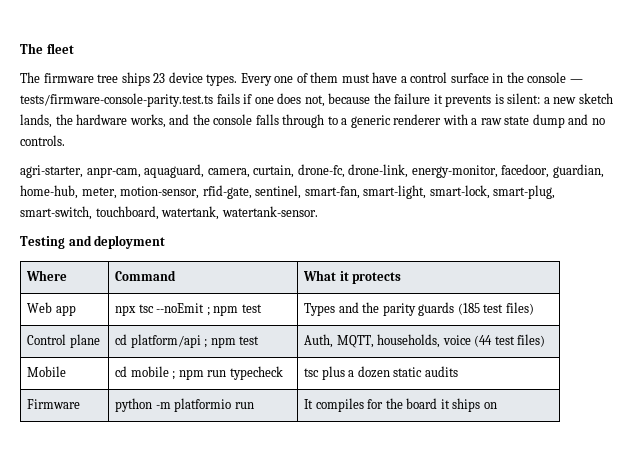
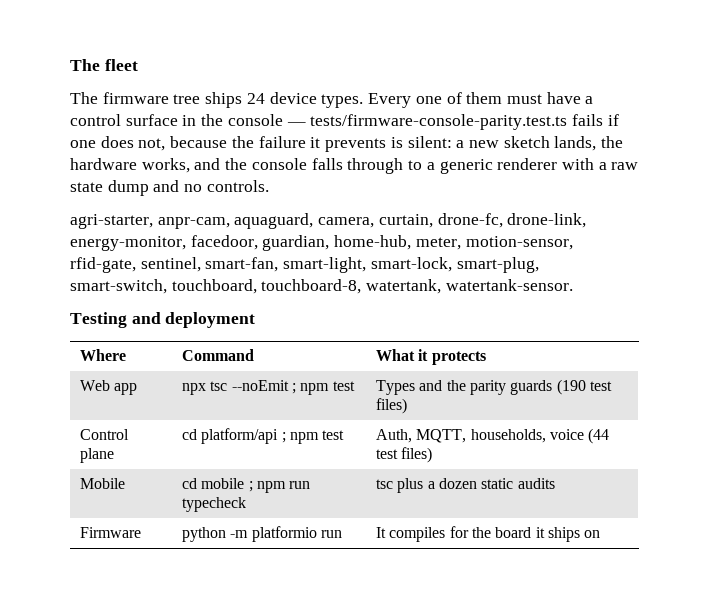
- The firmware tree ships 23 device types.
+ The firmware tree ships 24 device types.
- agri-starter, anpr-cam, aquaguard, camera, curtain, drone-fc, drone-link, energy-monitor, facedoor, guardian, home-hub, meter, motion-sensor, rfid-gate, sentinel, smart-fan, smart-light, smart-lock, smart-plug, smart-switch, touchboard, watertank, watertank-sensor.
+ agri-starter, anpr-cam, aquaguard, camera, curtain, drone-fc, drone-link, energy-monitor, facedoor, guardian, home-hub, meter, motion-sensor, rfid-gate, sentinel, smart-fan, smart-light, smart-lock, smart-plug, smart-switch, touchboard, touchboard-8, watertank, watertank-sensor.
- Web app | npx tsc --noEmit ; npm test | Types and the parity guards (185 test files)
+ Web app | npx tsc --noEmit ; npm test | Types and the parity guards (190 test files)

